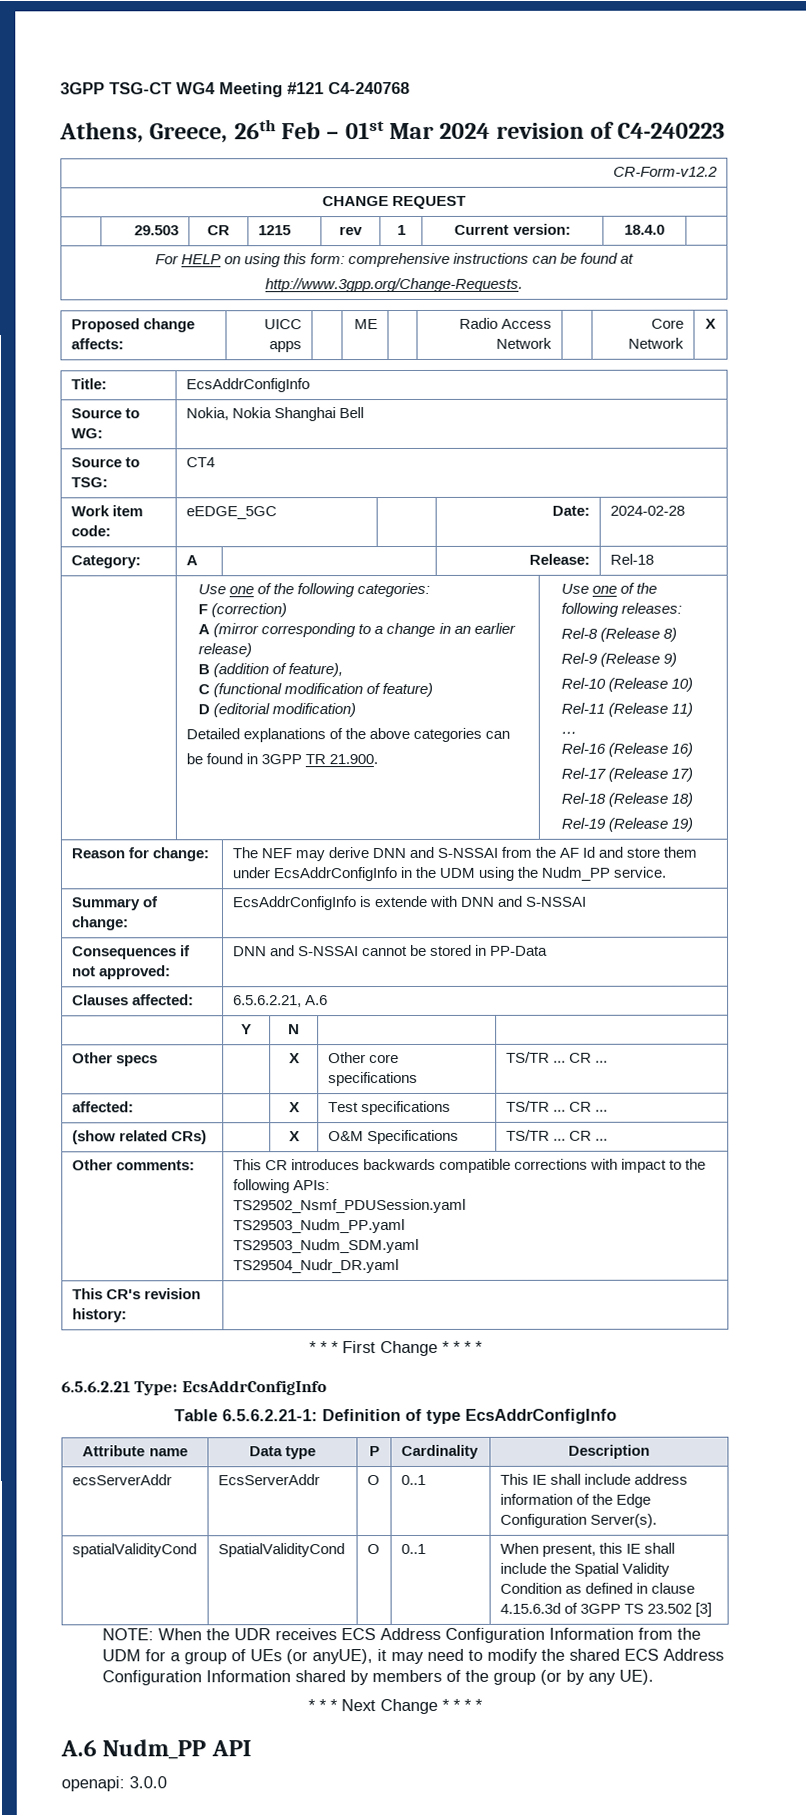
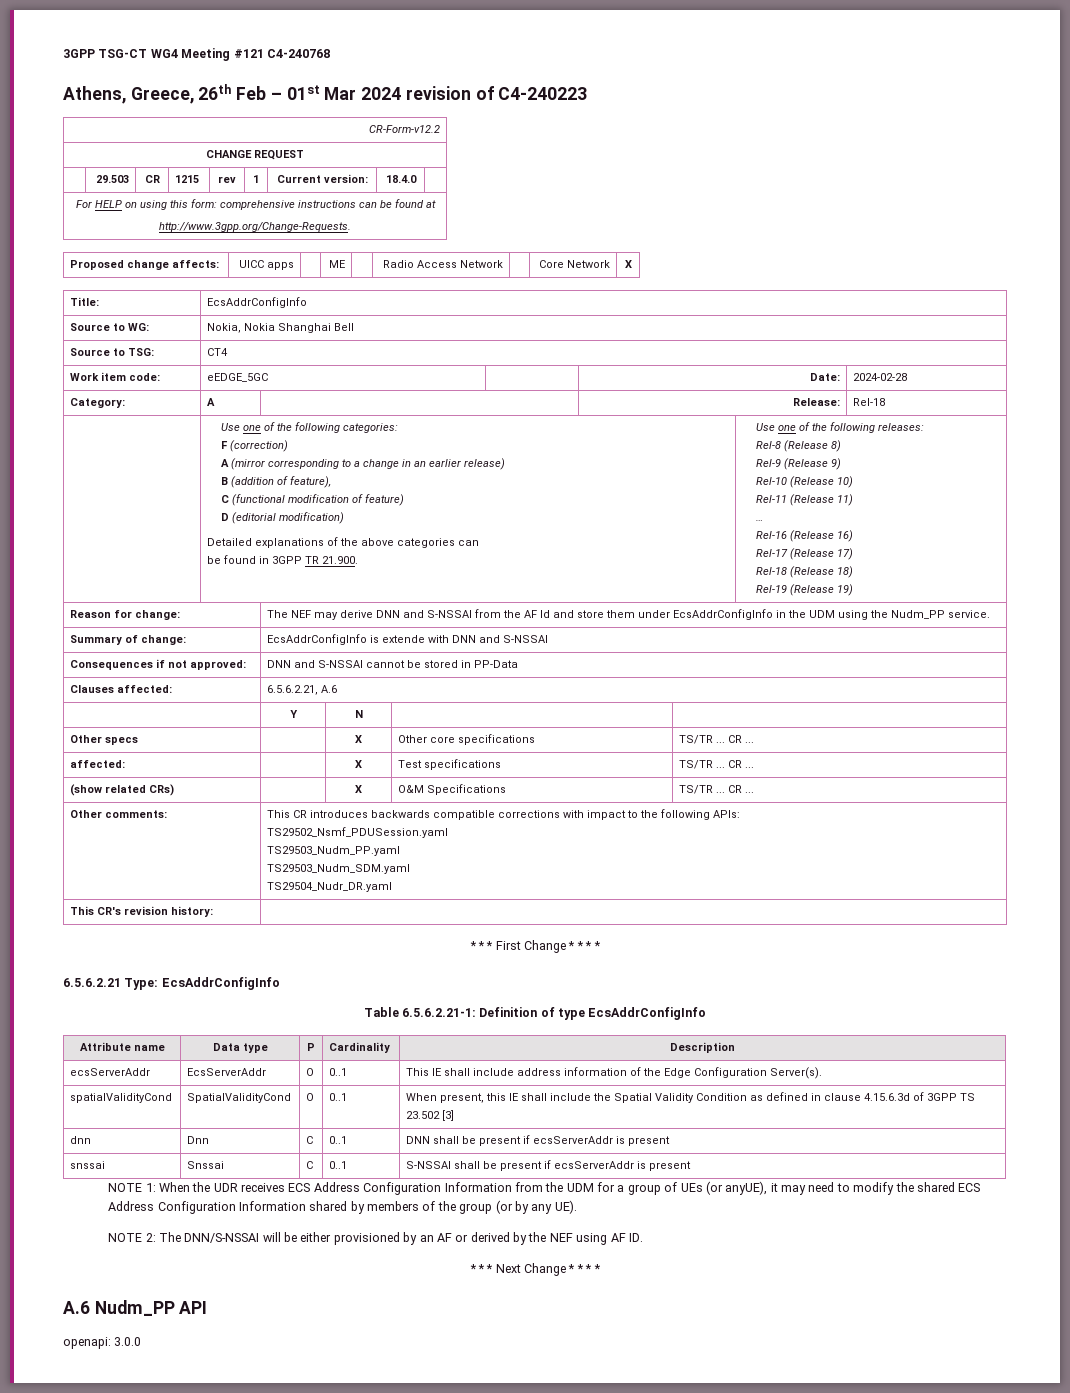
- NOTE: When the UDR receives ECS Address Configuration Information from the UDM for a group of UEs (or anyUE), it may need to modify the shared ECS Address Configuration Information shared by members of the group (or by any UE).
+ dnn | Dnn | C | 0..1 | DNN shall be present if ecsServerAddr is present
+ snssai | Snssai | C | 0..1 | S-NSSAI shall be present if ecsServerAddr is present
+ NOTE 1: When the UDR receives ECS Address Configuration Information from the UDM for a group of UEs (or anyUE), it may need to modify the shared ECS Address Configuration Information shared by members of the group (or by any UE).
+ NOTE 2: The DNN/S-NSSAI will be either provisioned by an AF or derived by the NEF using AF ID.

